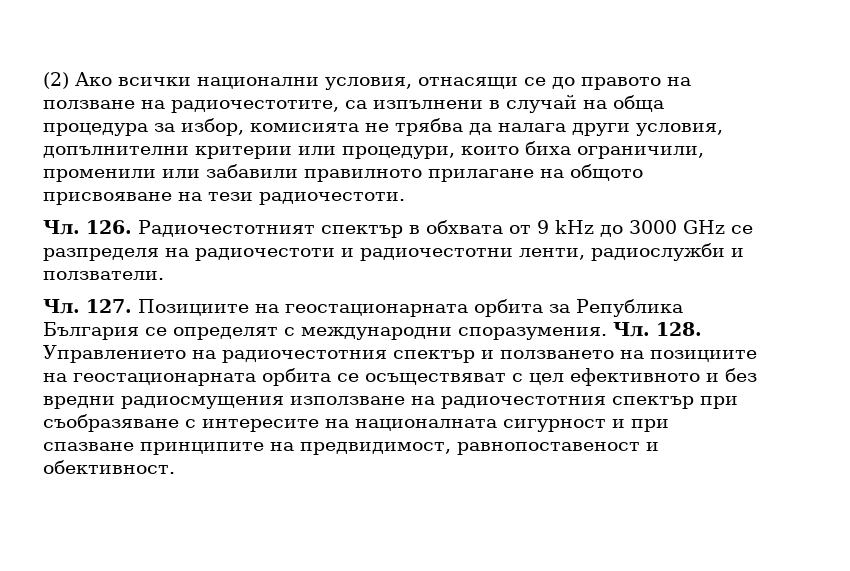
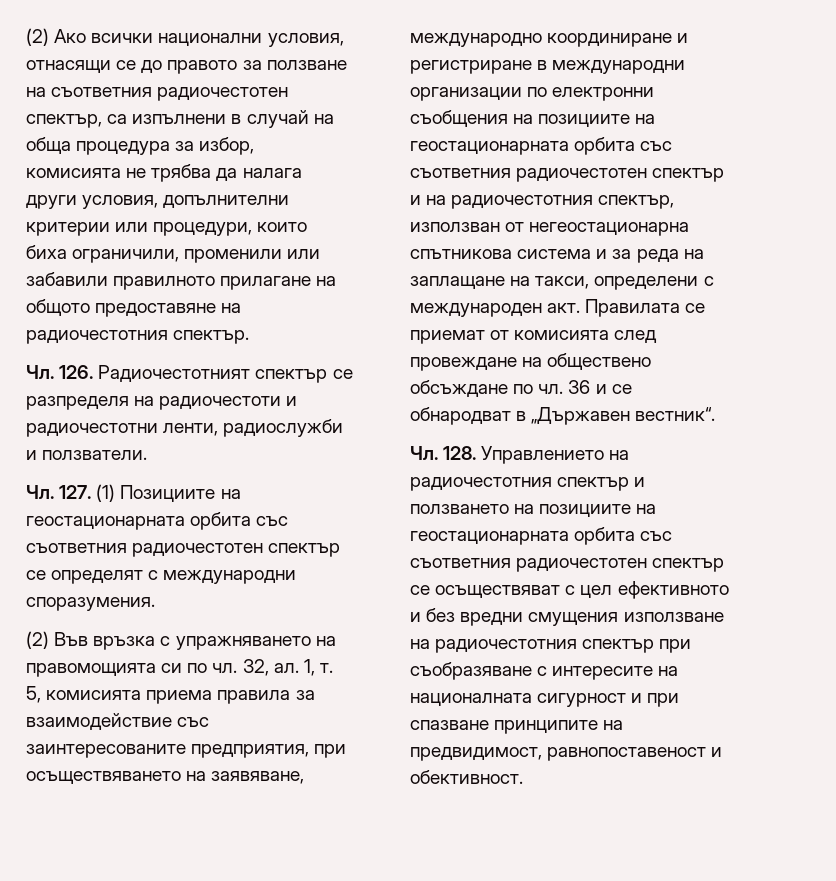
- (2) Ако всички национални условия, отнасящи се до правото на ползване на радиочестотите, са изпълнени в случай на обща процедура за избор, комисията не трябва да налага други условия, допълнителни критерии или процедури, които биха ограничили, променили или забавили правилното прилагане на общото присвояване на тези радиочестоти.
+ (2) Ако всички национални условия, отнасящи се до правото за ползване на съответния радиочестотен спектър, са изпълнени в случай на обща процедура за избор, комисията не трябва да налага други условия, допълнителни критерии или процедури, които биха ограничили, променили или забавили правилното прилагане на общото предоставяне на радиочестотния спектър.
- Чл. 126. Радиочестотният спектър в обхвата от 9 kНz до 3000 GHz се разпределя на радиочестоти и радиочестотни ленти, радиослужби и ползватели.
+ Чл. 126. Радиочестотният спектър се разпределя на радиочестоти и радиочестотни ленти, радиослужби и ползватели.
- Чл. 127. Позициите на геостационарната орбита за Република България се определят с международни споразумения. Чл. 128. Управлението на радиочестотния спектър и ползването на позициите на геостационарната орбита се осъществяват с цел ефективното и без вредни радиосмущения използване на радиочестотния спектър при съобразяване с интересите на националната сигурност и при спазване принципите на предвидимост, равнопоставеност и обективност.
+ Чл. 127. (1) Позициите на геостационарната орбита със съответния радиочестотен спектър се определят с международни споразумения.
+ (2) Във връзка с упражняването на правомощията си по чл. 32, ал. 1, т. 5, комисията приема правила за взаимодействие със заинтересованите предприятия, при осъществяването на заявяване, международно координиране и регистриране в международни организации по електронни съобщения на позициите на геостационарната орбита със съответния радиочестотен спектър и на радиочестотния спектър, използван от негеостационарна спътникова система и за реда на заплащане на такси, определени с международен акт. Правилата се приемат от комисията след провеждане на обществено обсъждане по чл. 36 и се обнародват в „Държавен вестник“.
+ Чл. 128. Управлението на радиочестотния спектър и ползването на позициите на геостационарната орбита със съответния радиочестотен спектър се осъществяват с цел ефективното и без вредни смущения използване на радиочестотния спектър при съобразяване с интересите на националната сигурност и при спазване принципите на предвидимост, равнопоставеност и обективност.

